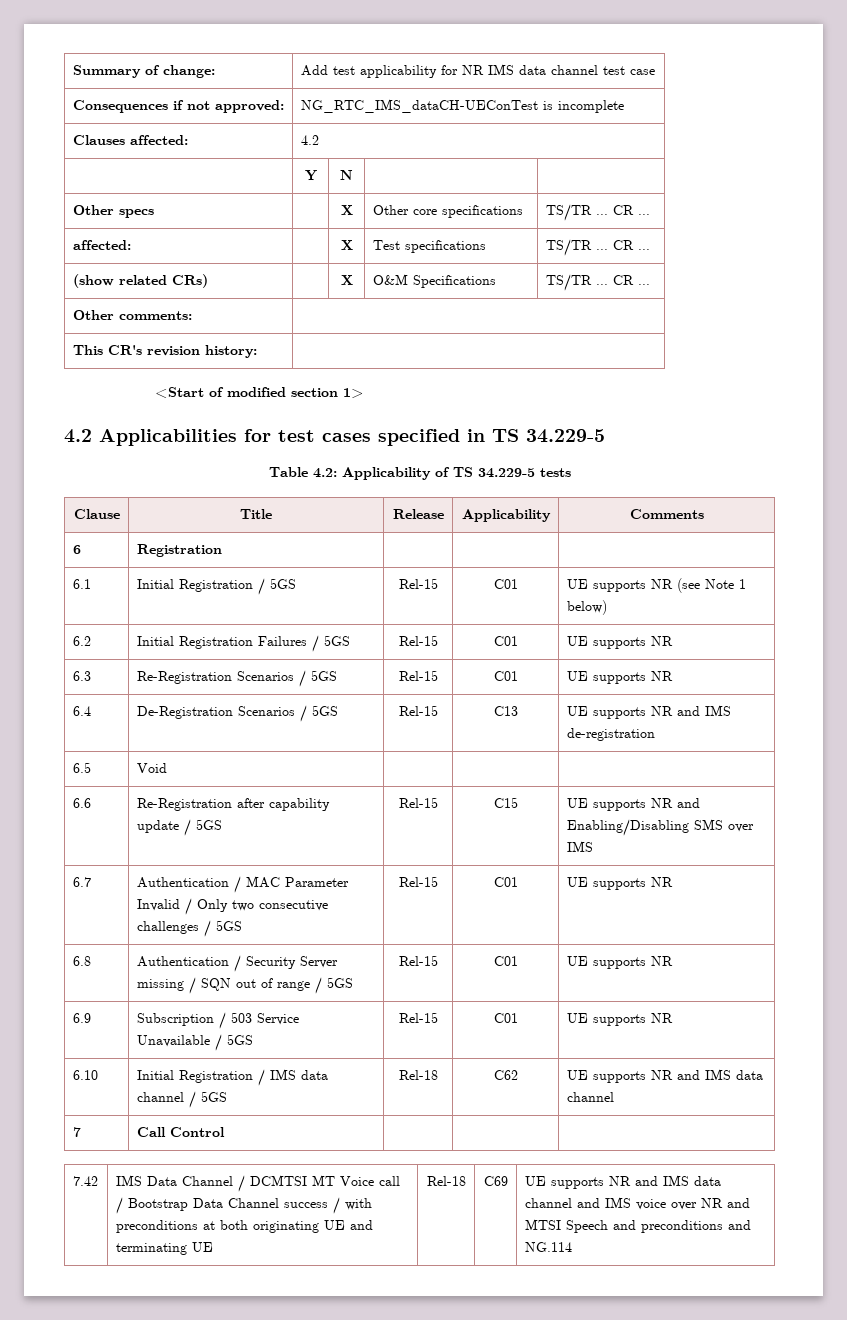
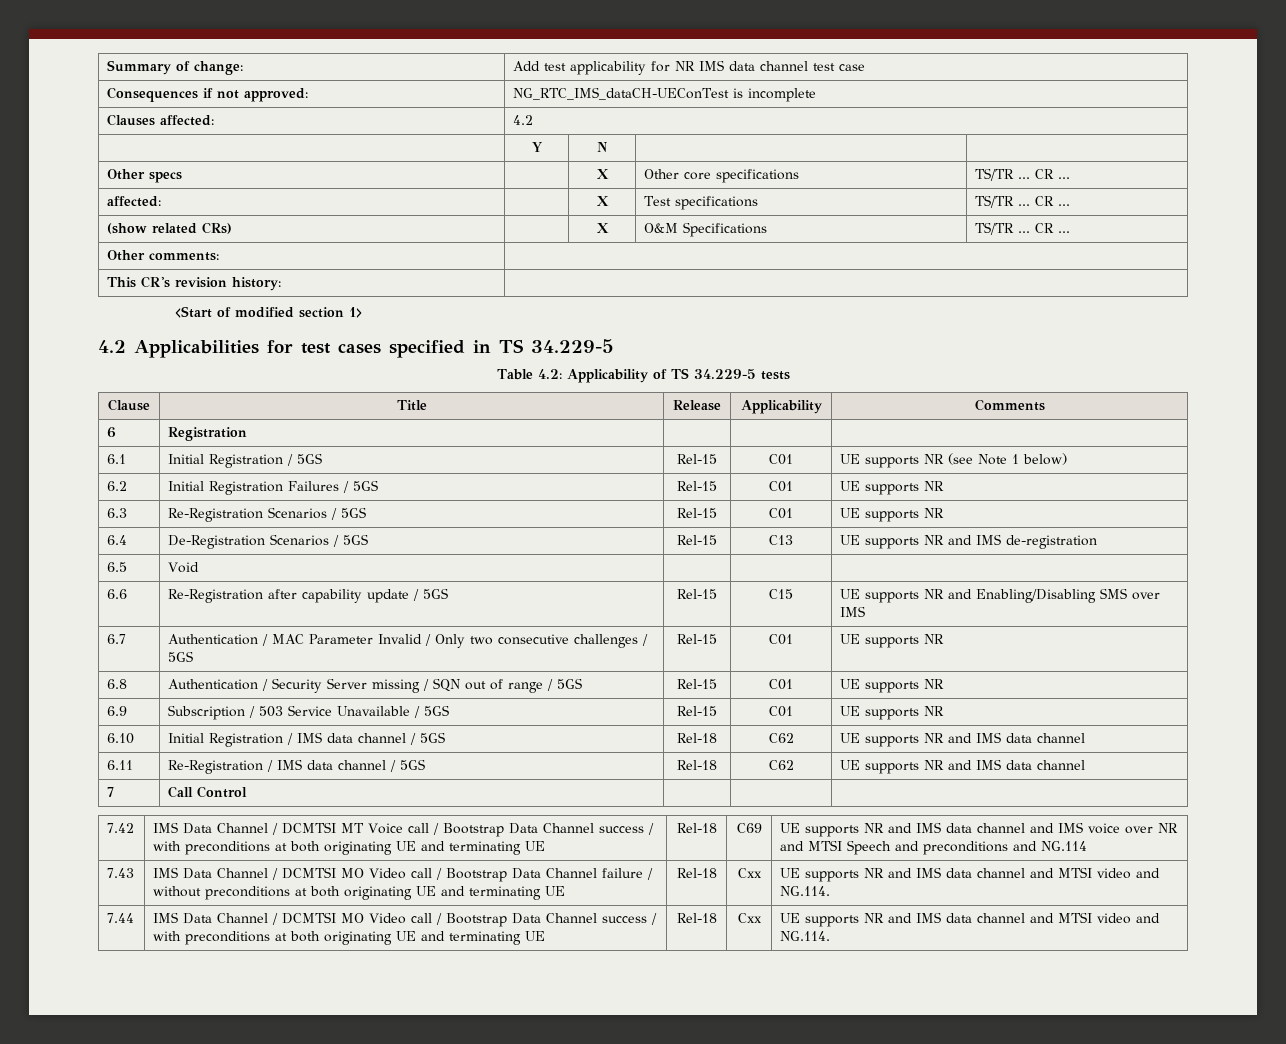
+ 6.11 | Re-Registration / IMS data channel / 5GS | Rel-18 | C62 | UE supports NR and IMS data channel
+ 7.43 | IMS Data Channel / DCMTSI MO Video call / Bootstrap Data Channel failure / without preconditions at both originating UE and terminating UE | Rel-18 | Cxx | UE supports NR and IMS data channel and MTSI video and NG.114.
+ 7.44 | IMS Data Channel / DCMTSI MO Video call / Bootstrap Data Channel success / with preconditions at both originating UE and terminating UE | Rel-18 | Cxx | UE supports NR and IMS data channel and MTSI video and NG.114.

